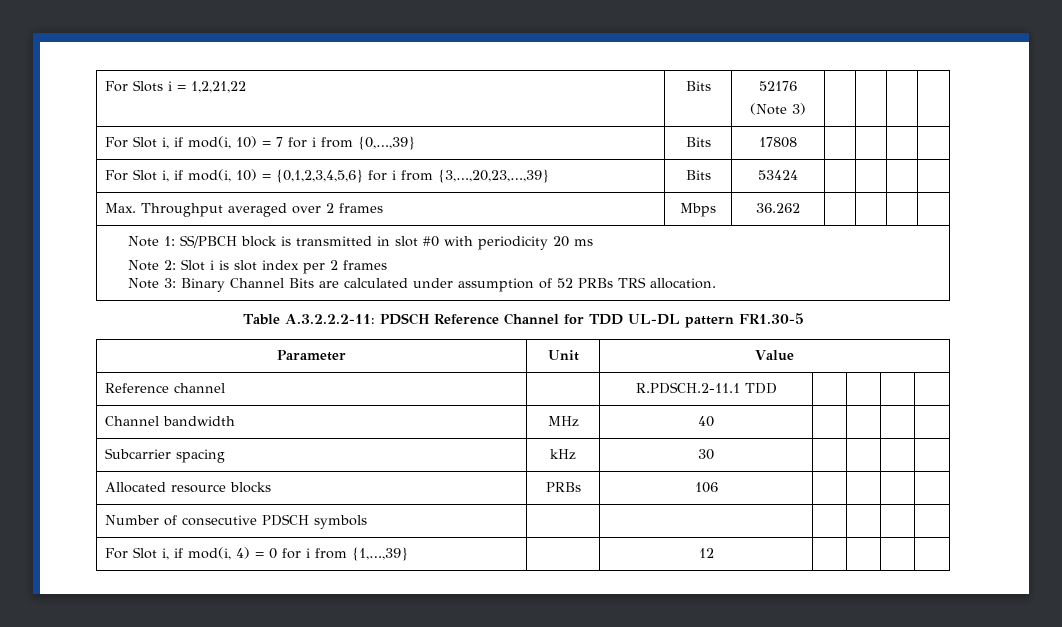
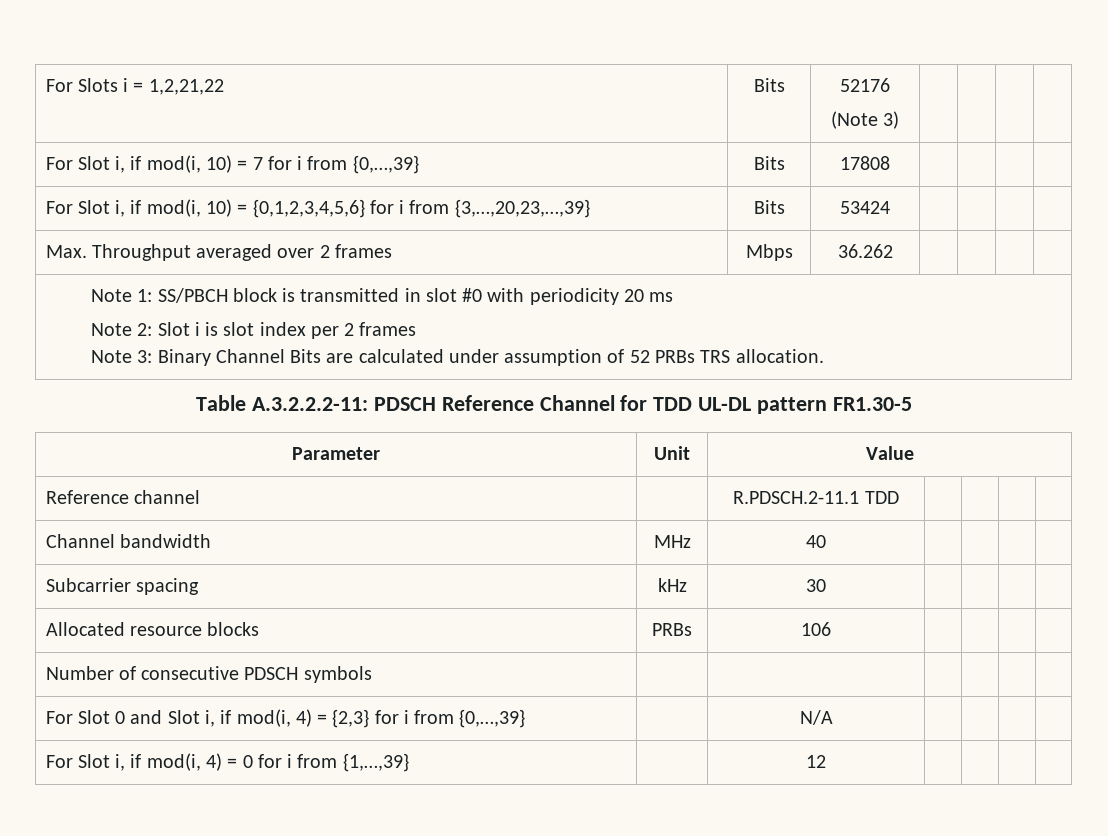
+ For Slot 0 and Slot i, if mod(i, 4) = {2,3} for i from {0,…,39} | | N/A | | | |

